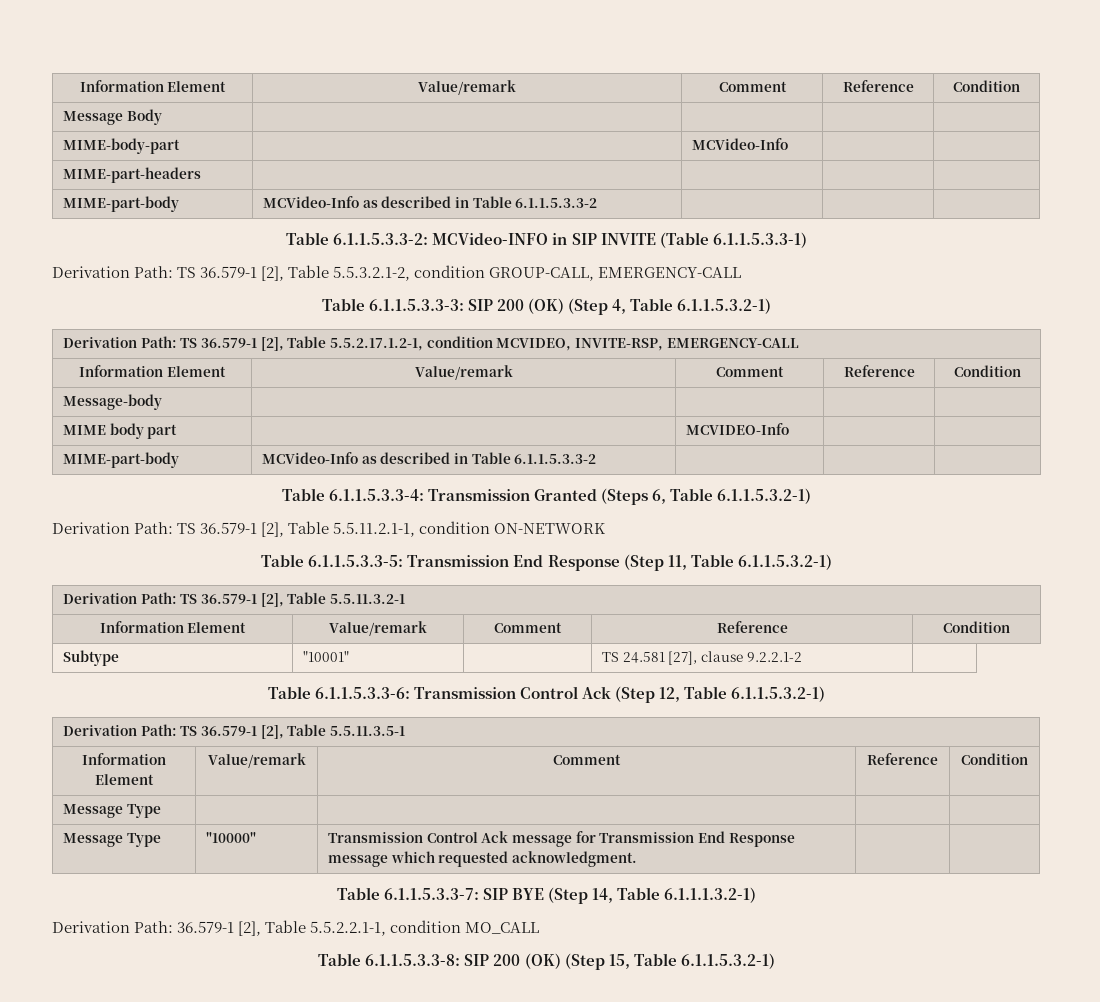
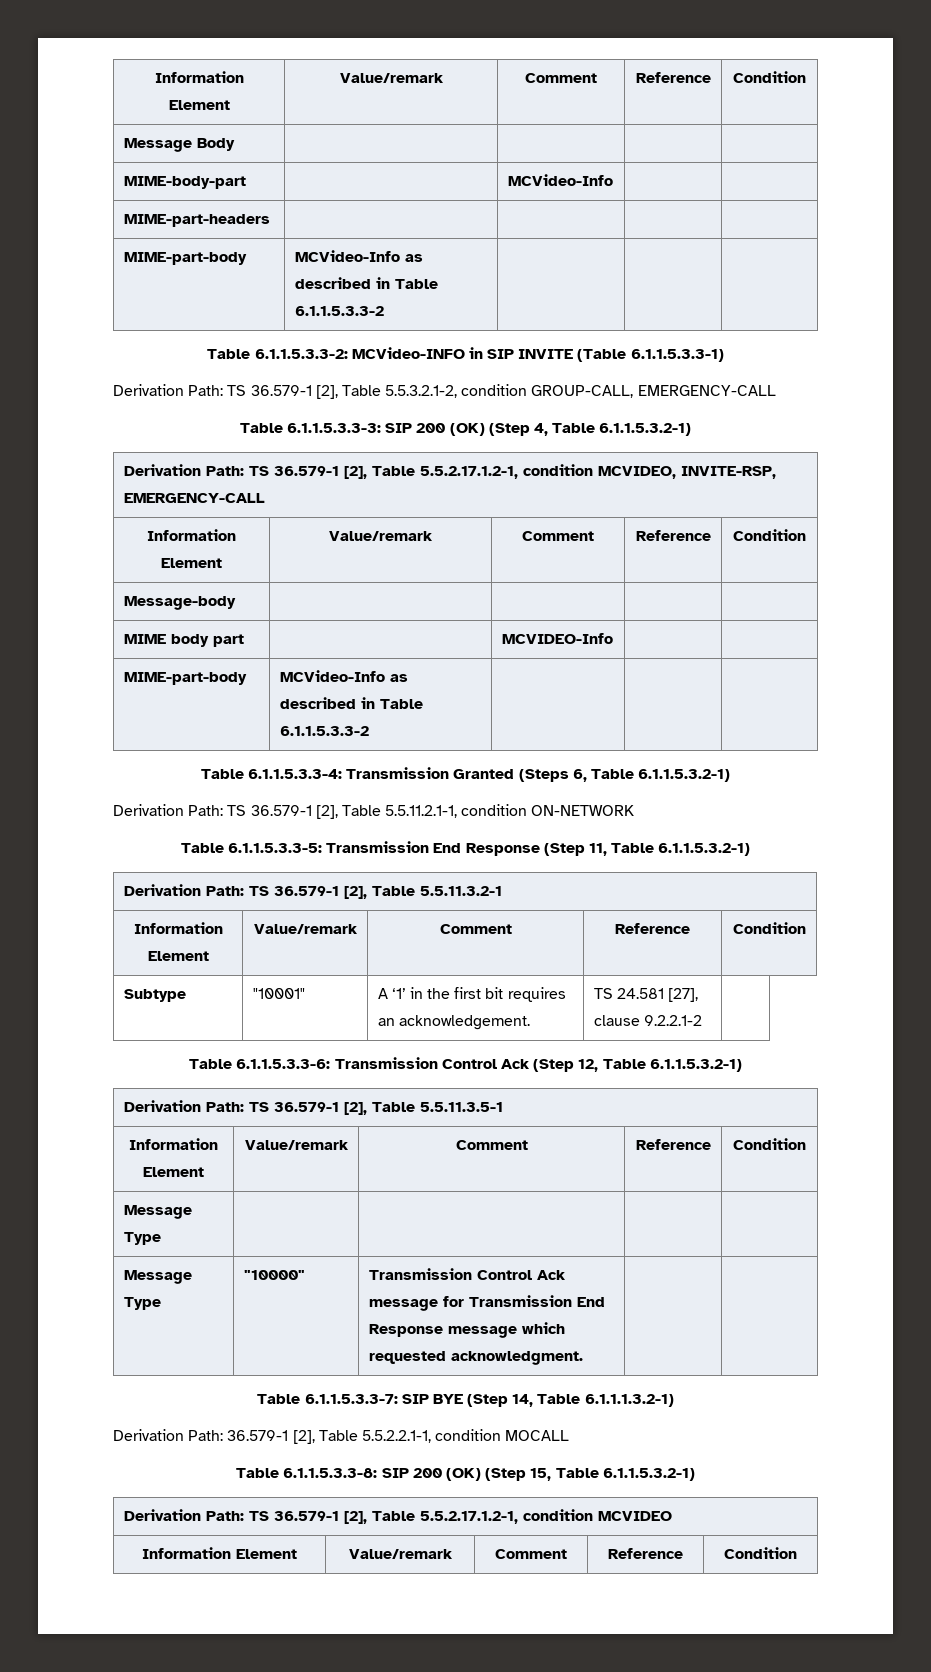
- Subtype | "10001" | | TS 24.581 [27], clause 9.2.2.1-2 |
+ Subtype | "10001" | A ‘1’ in the first bit requires an acknowledgement. | TS 24.581 [27], clause 9.2.2.1-2 |
- Derivation Path: 36.579-1 [2], Table 5.5.2.2.1-1, condition MO_CALL
+ Derivation Path: 36.579-1 [2], Table 5.5.2.2.1-1, condition MOCALL
+ Derivation Path: TS 36.579-1 [2], Table 5.5.2.17.1.2-1, condition MCVIDEO
+ Information Element | Value/remark | Comment | Reference | Condition

